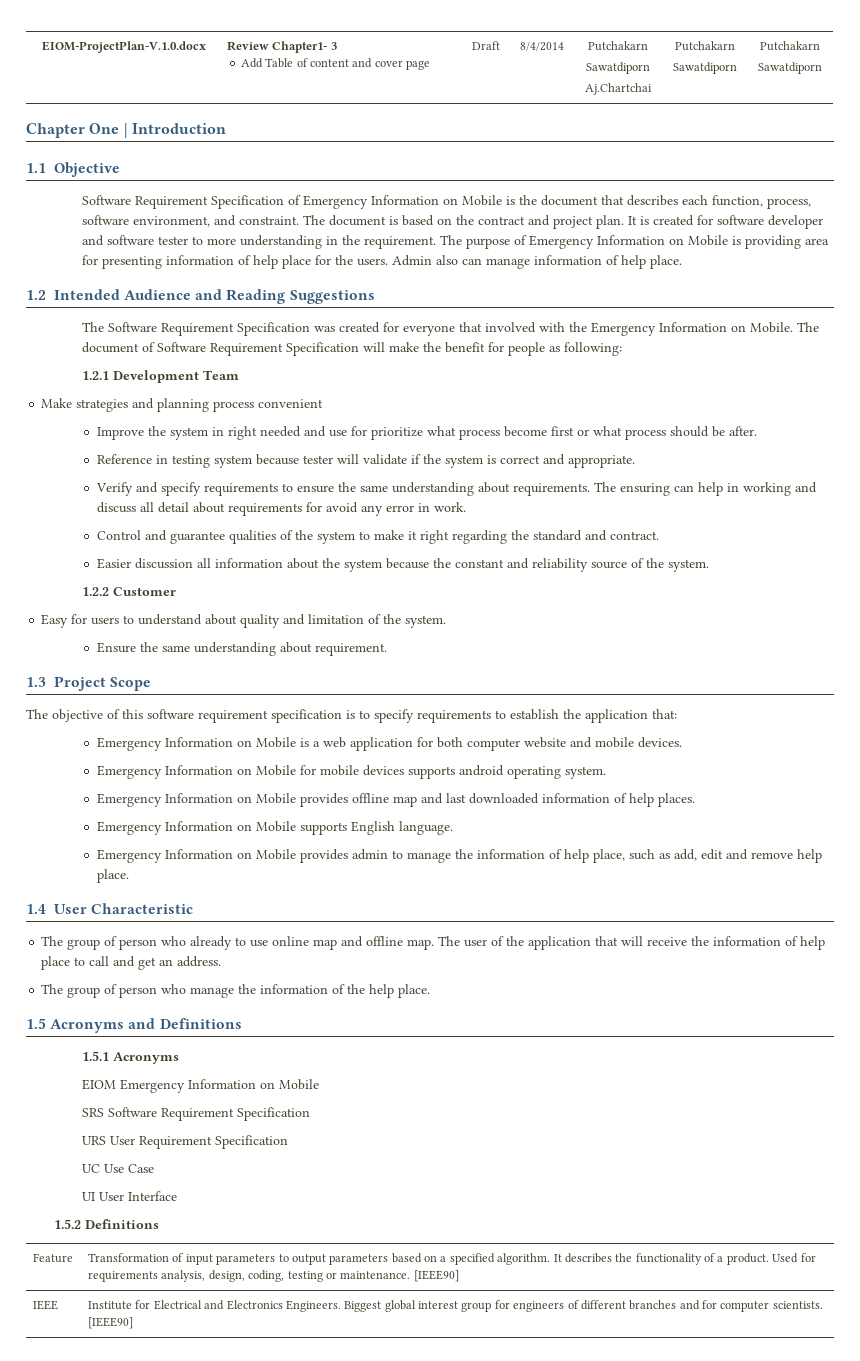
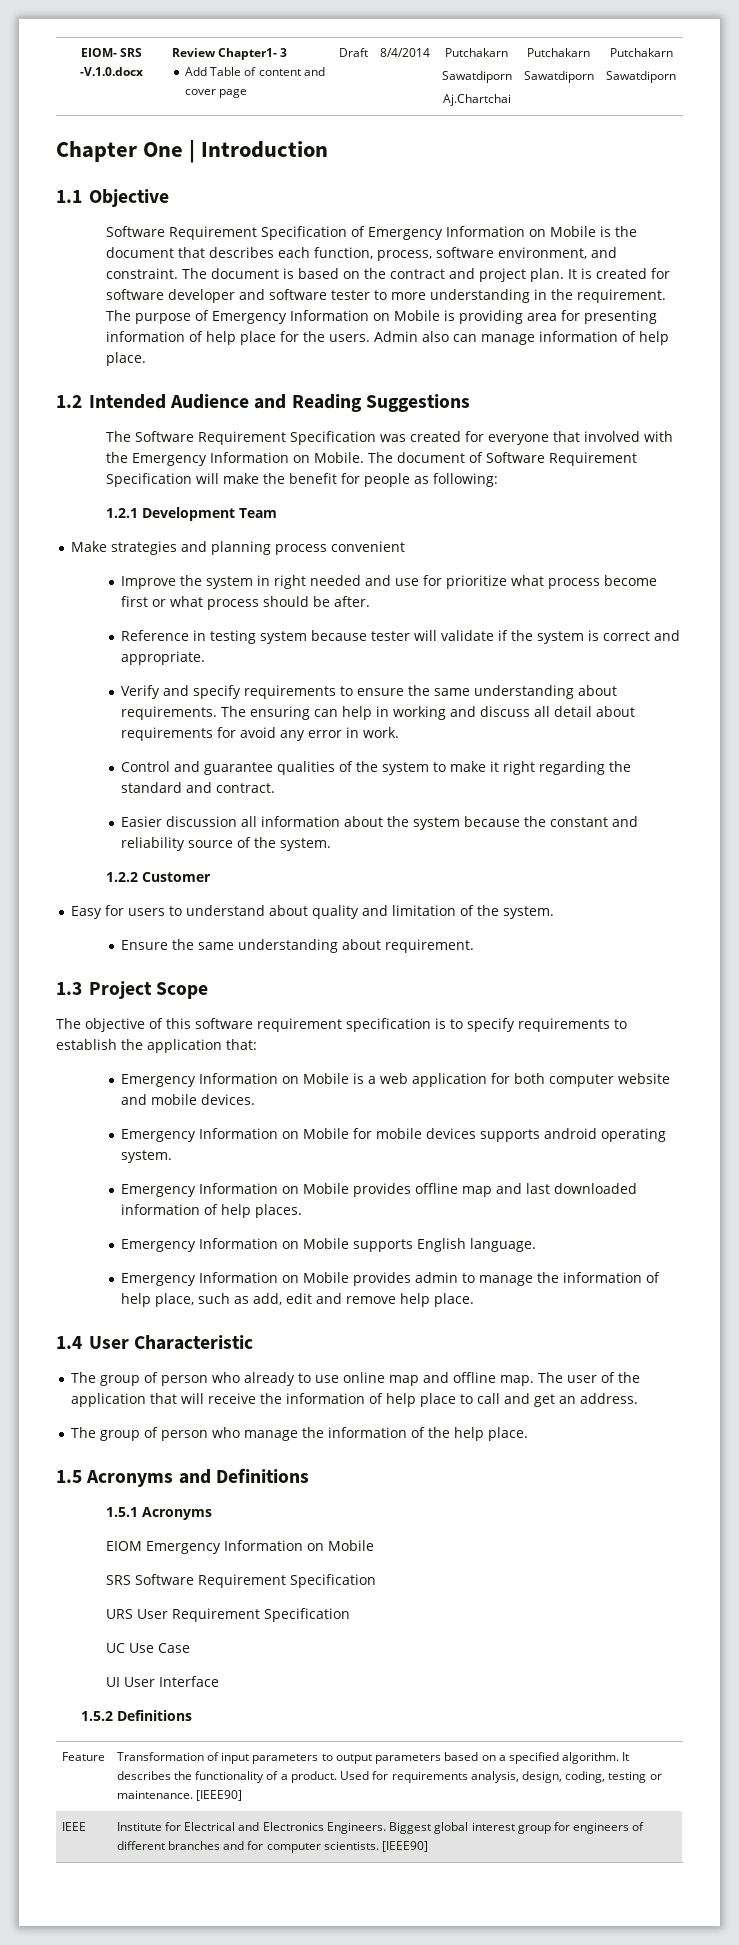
- EIOM-ProjectPlan-V.1.0.docx | Review Chapter1- 3
+ EIOM- SRS -V.1.0.docx | Review Chapter1- 3

